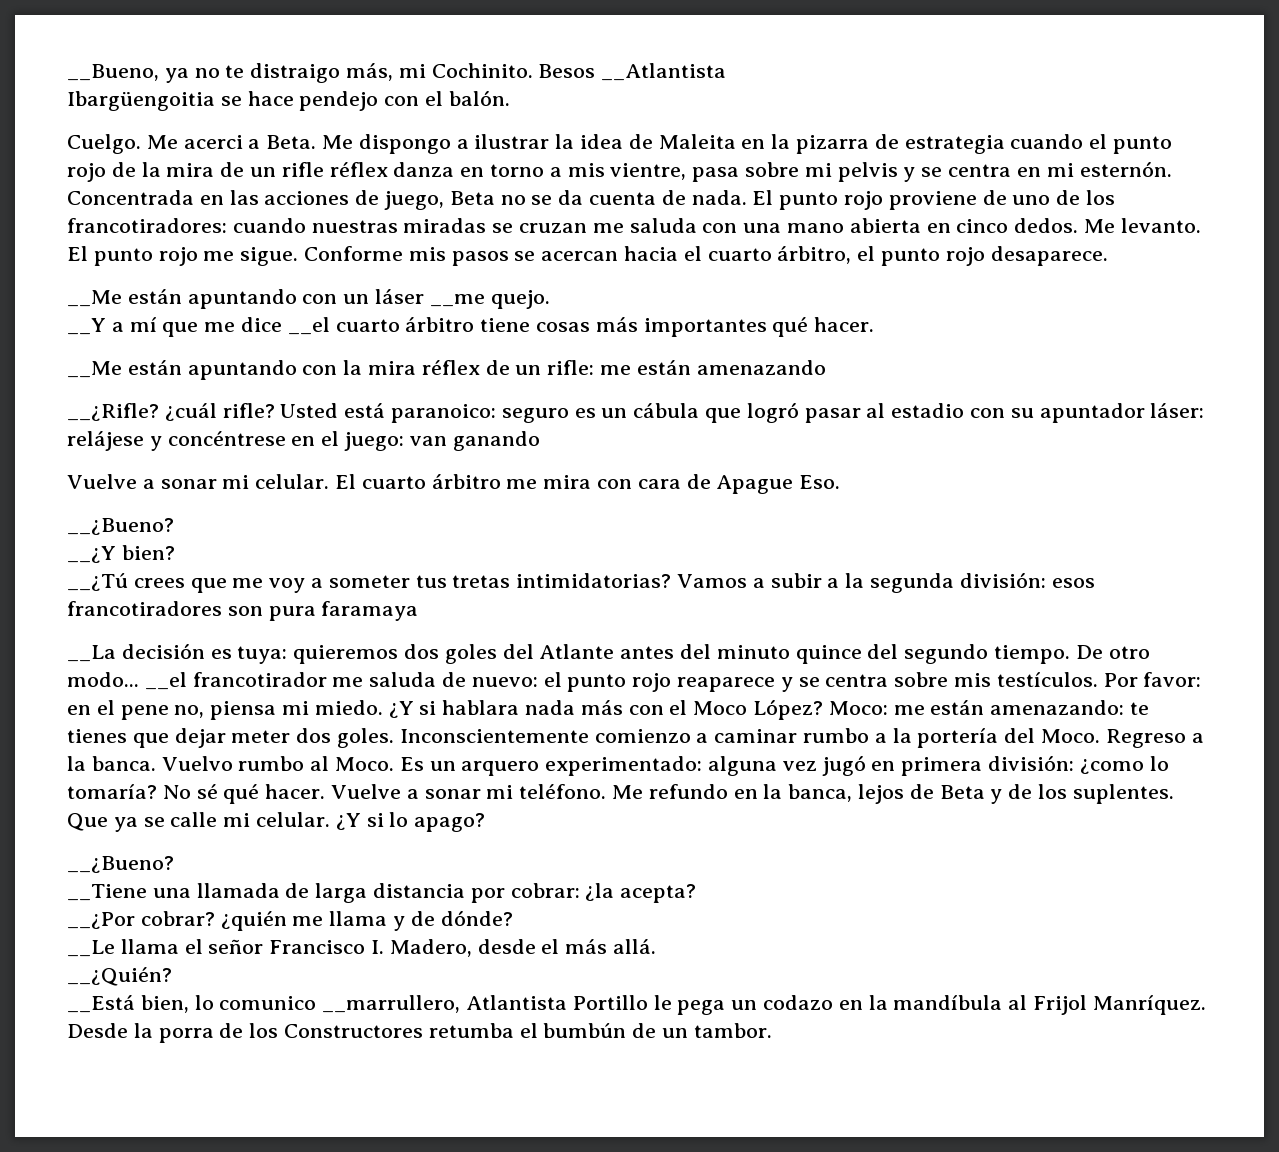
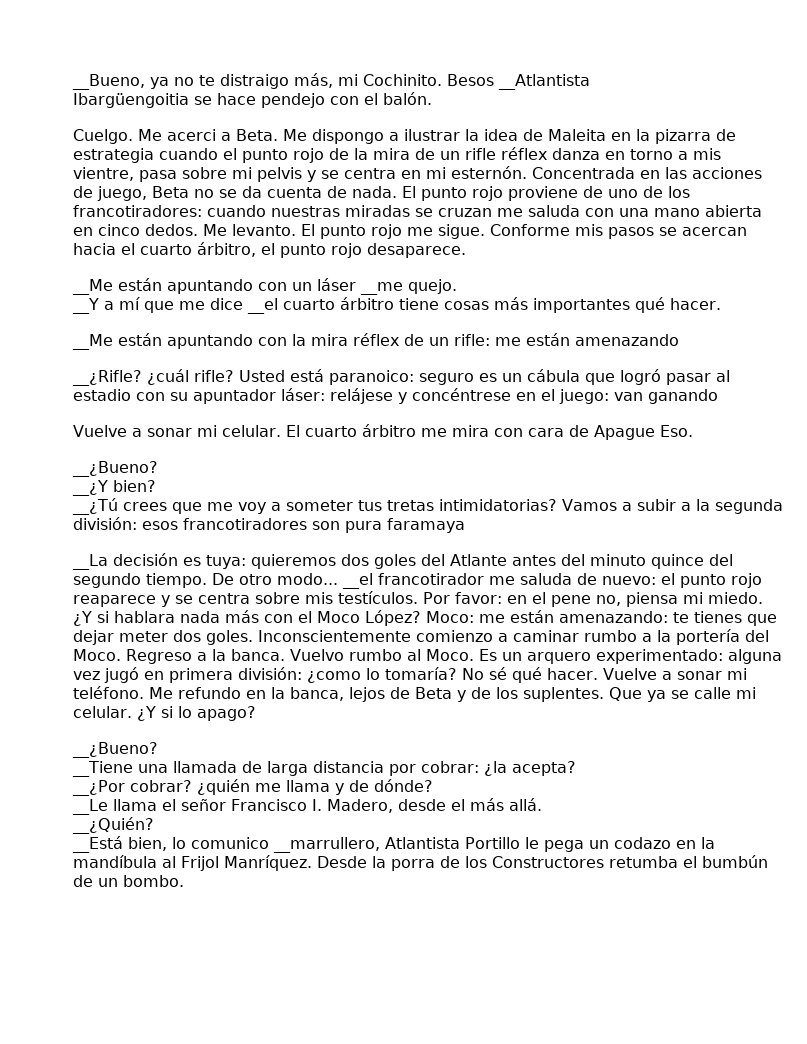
- Desde la porra de los Constructores retumba el bumbún de un tambor.
+ Desde la porra de los Constructores retumba el bumbún de un bombo.

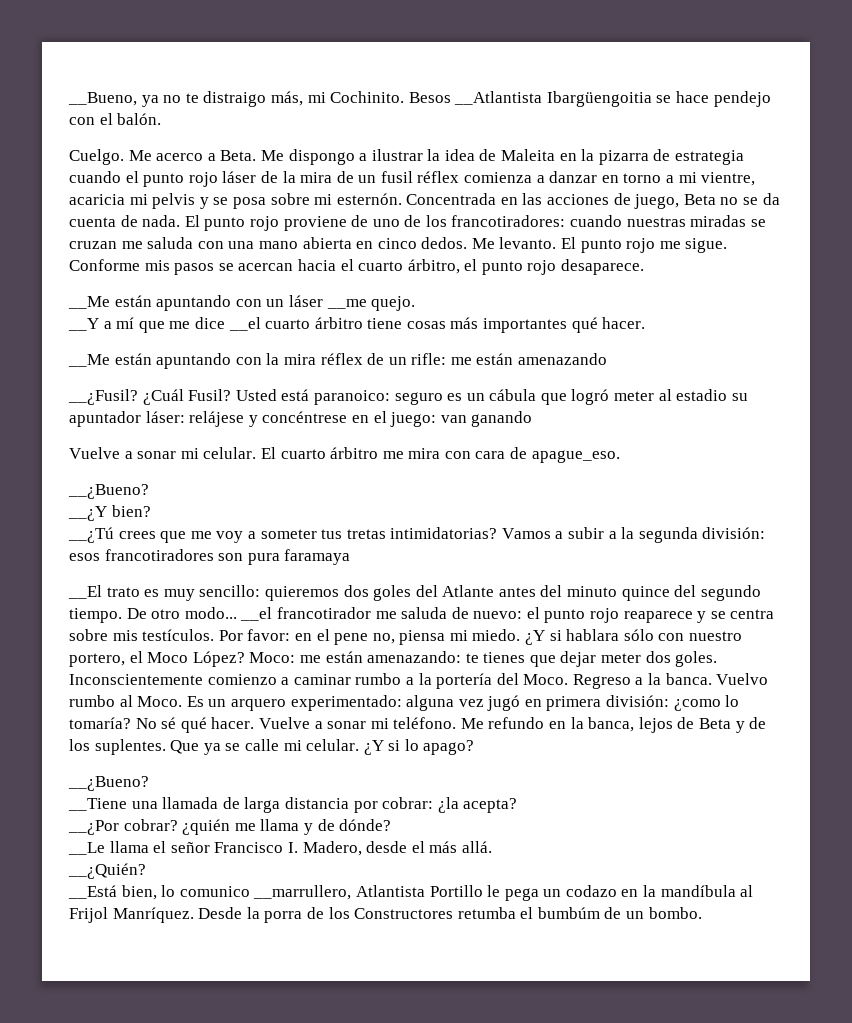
- Besos __Atlantista
- Ibargüengoitia se hace pendejo con el balón.
+ Besos __Atlantista Ibargüengoitia se hace pendejo con el balón.
- Me acerci a Beta.
+ Me acerco a Beta.
- Me dispongo a ilustrar la idea de Maleita en la pizarra de estrategia cuando el punto rojo de la mira de un rifle réflex danza en torno a mis vientre, pasa sobre mi pelvis y se centra en mi esternón.
+ Me dispongo a ilustrar la idea de Maleita en la pizarra de estrategia cuando el punto rojo láser de la mira de un fusil réflex comienza a danzar en torno a mi vientre, acaricia mi pelvis y se posa sobre mi esternón.
- __¿Rifle? ¿cuál rifle?
+ __¿Fusil? ¿Cuál Fusil?
- Usted está paranoico: seguro es un cábula que logró pasar al estadio con su apuntador láser: relájese y concéntrese en el juego: van ganando
+ Usted está paranoico: seguro es un cábula que logró meter al estadio su apuntador láser: relájese y concéntrese en el juego: van ganando
- El cuarto árbitro me mira con cara de Apague Eso.
+ El cuarto árbitro me mira con cara de apague_eso.
- __La decisión es tuya: quieremos dos goles del Atlante antes del minuto quince del segundo tiempo.
+ __El trato es muy sencillo: quieremos dos goles del Atlante antes del minuto quince del segundo tiempo.
- ¿Y si hablara nada más con el Moco López?
+ ¿Y si hablara sólo con nuestro portero, el Moco López?
- Desde la porra de los Constructores retumba el bumbún de un bombo.
+ Desde la porra de los Constructores retumba el bumbúm de un bombo.

